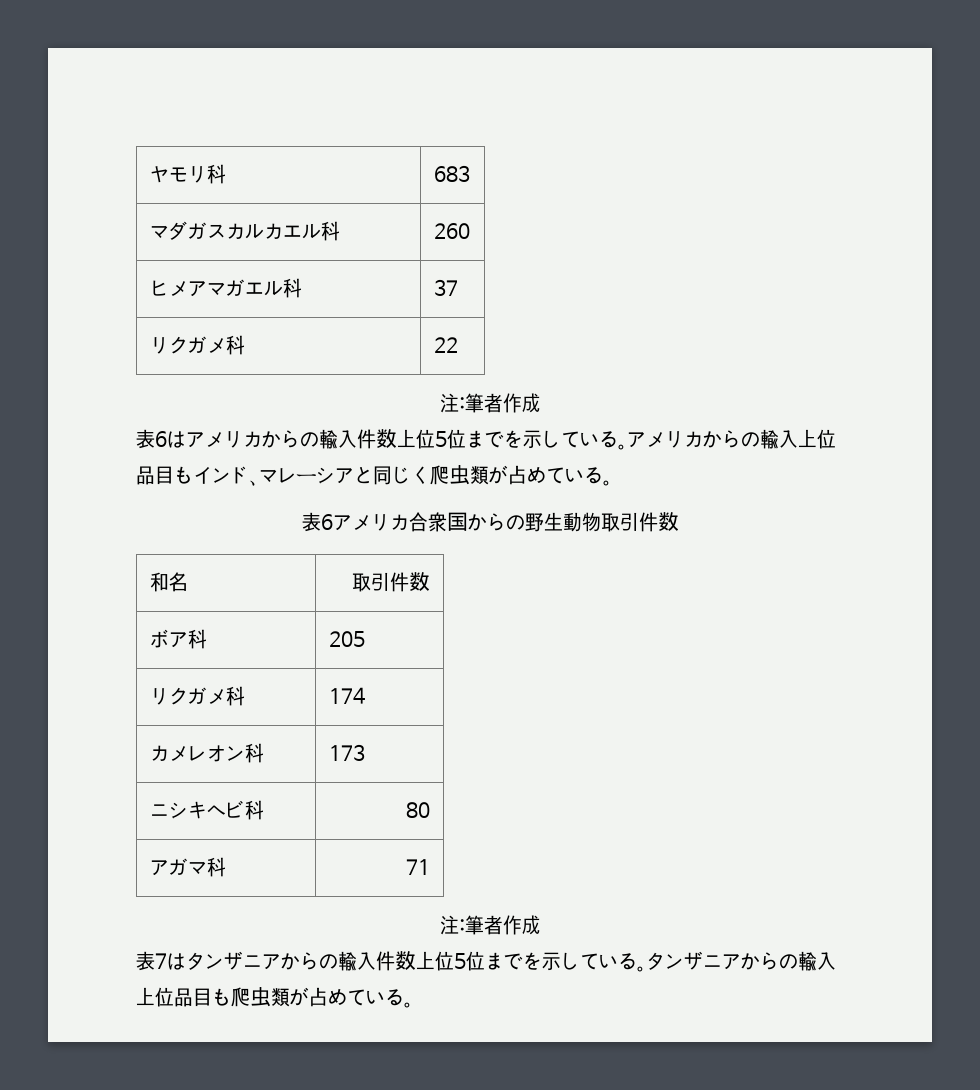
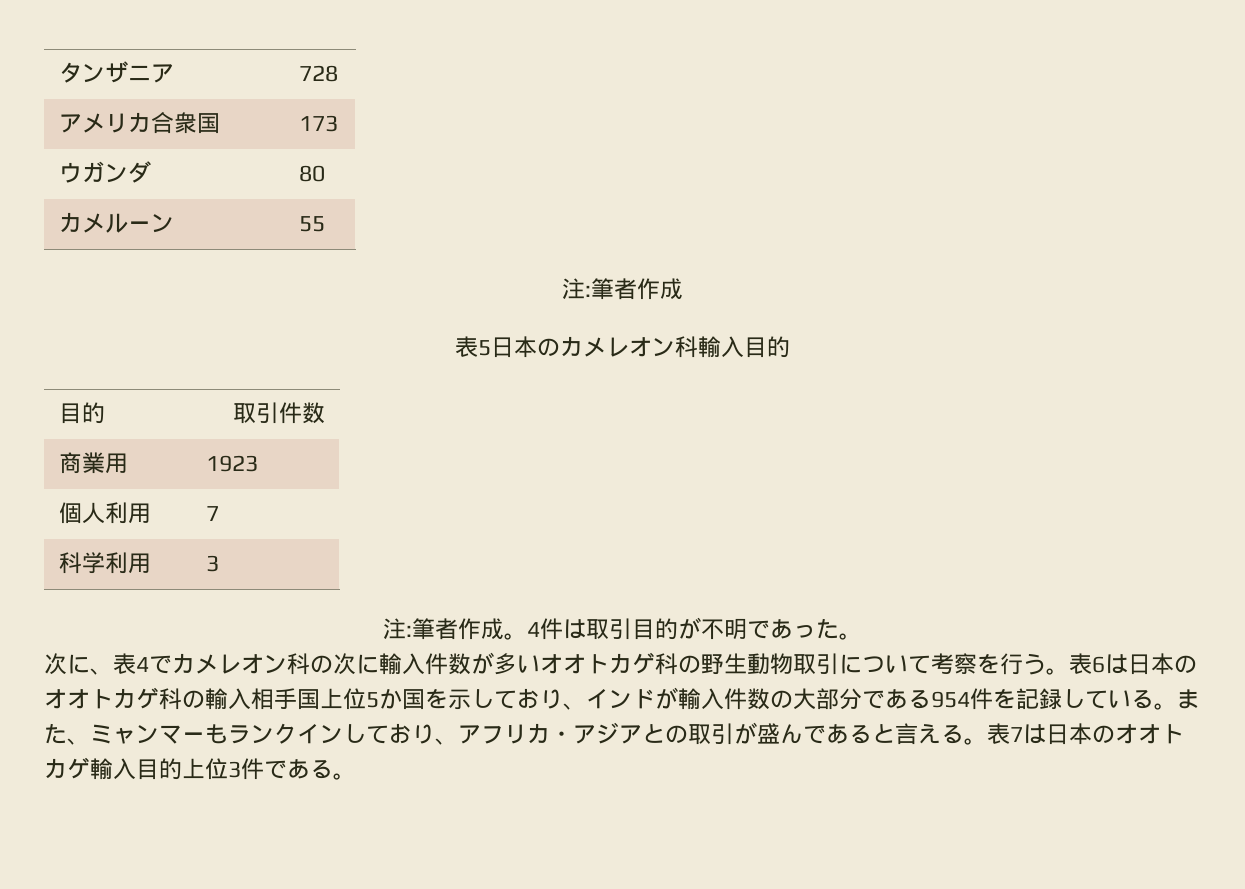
- ヤモリ科 | 683
- マダガスカルカエル科 | 260
- ヒメアマガエル科 | 37
- リクガメ科 | 22
+ タンザニア | 728
+ アメリカ合衆国 | 173
+ ウガンダ | 80
+ カメルーン | 55
  注:筆者作成
- 表6はアメリカからの輸入件数上位5位までを示している。アメリカからの輸入上位品目もインド、マレーシアと同じく爬虫類が占めている。
- 表6アメリカ合衆国からの野生動物取引件数
- 和名 | 取引件数
- ボア科 | 205
- リクガメ科 | 174
- カメレオン科 | 173
- ニシキヘビ科 | 80
- アガマ科 | 71
- 注:筆者作成
- 表7はタンザニアからの輸入件数上位5位までを示している。タンザニアからの輸入上位品目も爬虫類が占めている。
+ 表5日本のカメレオン科輸入目的
+ 目的 | 取引件数
+ 商業用 | 1923
+ 個人利用 | 7
+ 科学利用 | 3
+ 注:筆者作成。4件は取引目的が不明であった。
+ 次に、表4でカメレオン科の次に輸入件数が多いオオトカゲ科の野生動物取引について考察を行う。表6は日本のオオトカゲ科の輸入相手国上位5か国を示しており、インドが輸入件数の大部分である954件を記録している。また、ミャンマーもランクインしており、アフリカ・アジアとの取引が盛んであると言える。表7は日本のオオトカゲ輸入目的上位3件である。

